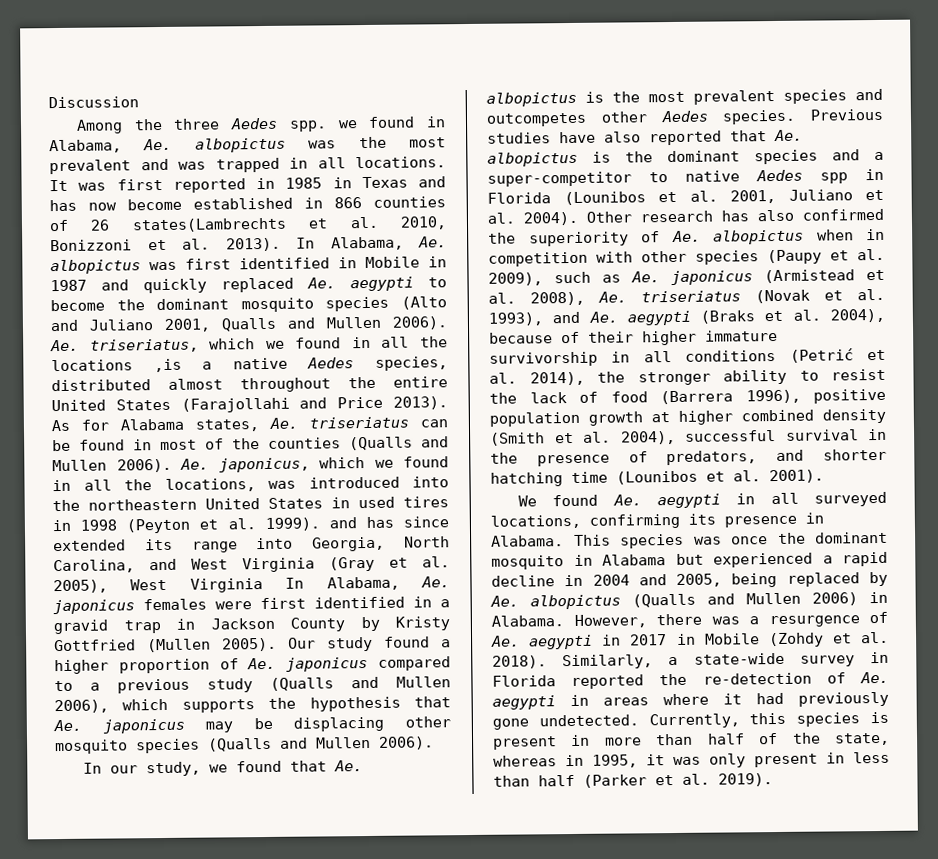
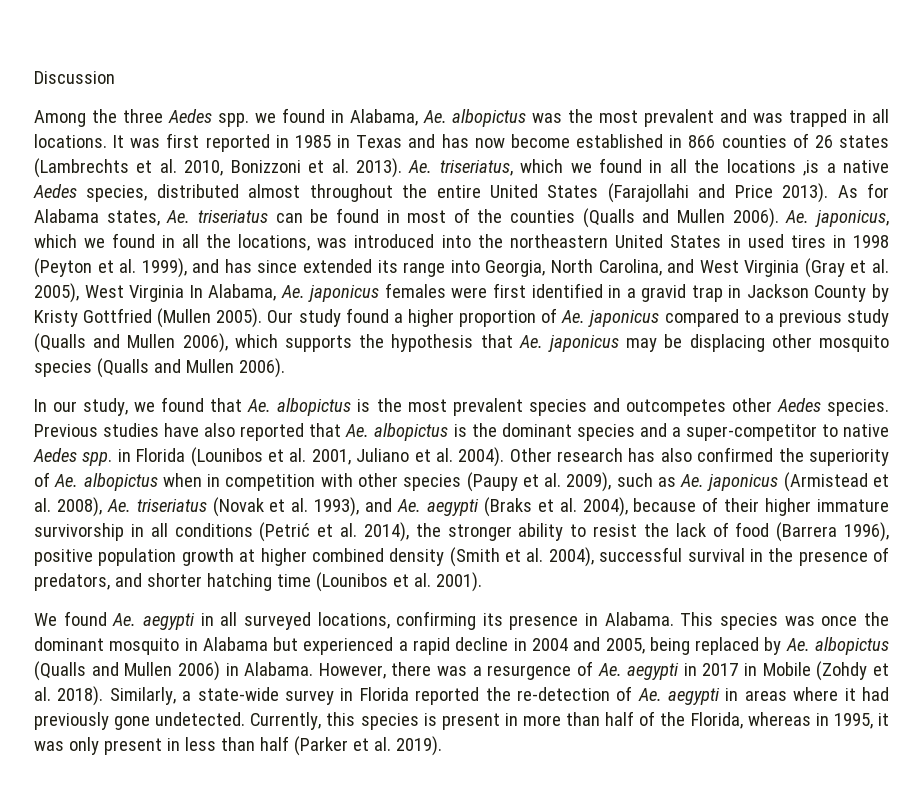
- It was first reported in 1985 in Texas and has now become established in 866 counties of 26 states(Lambrechts et al. 2010, Bonizzoni et al. 2013).
+ It was first reported in 1985 in Texas and has now become established in 866 counties of 26 states (Lambrechts et al. 2010, Bonizzoni et al. 2013).
- In Alabama, Ae. albopictus was first identified in Mobile in 1987 and quickly replaced Ae. aegypti to become the dominant mosquito species (Alto and Juliano 2001, Qualls and Mullen 2006).
- Ae. japonicus, which we found in all the locations, was introduced into the northeastern United States in used tires in 1998 (Peyton et al. 1999). and has since extended its range into Georgia, North Carolina, and West Virginia (Gray et al. 2005), West Virginia In Alabama, Ae. japonicus females were first identified in a gravid trap in Jackson County by Kristy Gottfried (Mullen 2005).
+ Ae. japonicus, which we found in all the locations, was introduced into the northeastern United States in used tires in 1998 (Peyton et al. 1999), and has since extended its range into Georgia, North Carolina, and West Virginia (Gray et al. 2005), West Virginia In Alabama, Ae. japonicus females were first identified in a gravid trap in Jackson County by Kristy Gottfried (Mullen 2005).
- Previous studies have also reported that Ae. albopictus is the dominant species and a super-competitor to native Aedes spp in Florida (Lounibos et al. 2001, Juliano et al. 2004).
+ Previous studies have also reported that Ae. albopictus is the dominant species and a super-competitor to native Aedes spp. in Florida (Lounibos et al. 2001, Juliano et al. 2004).
- Currently, this species is present in more than half of the state, whereas in 1995, it was only present in less than half (Parker et al. 2019).
+ Currently, this species is present in more than half of the Florida, whereas in 1995, it was only present in less than half (Parker et al. 2019).

